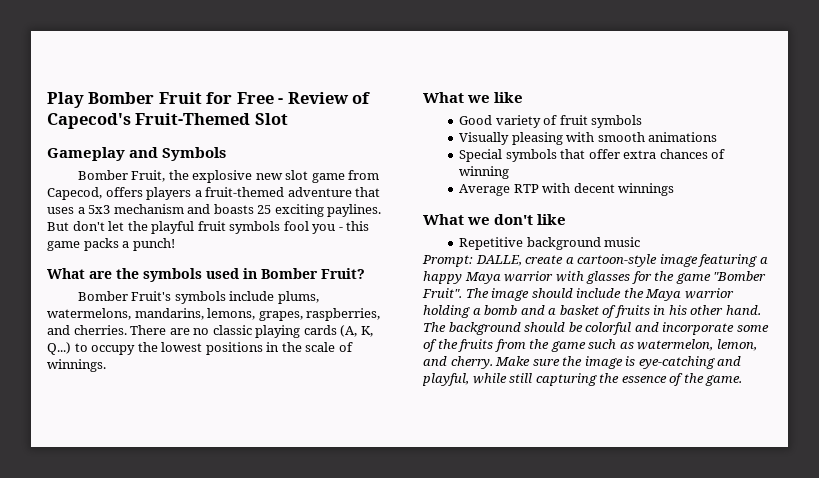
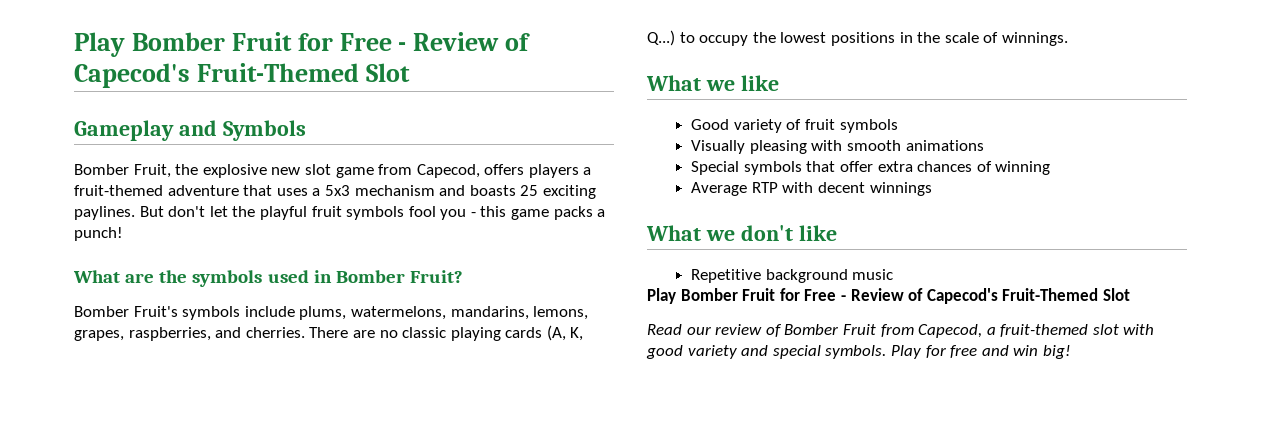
  Repetitive background music
- Prompt: DALLE, create a cartoon-style image featuring a happy Maya warrior with glasses for the game "Bomber Fruit". The image should include the Maya warrior holding a bomb and a basket of fruits in his other hand. The background should be colorful and incorporate some of the fruits from the game such as watermelon, lemon, and cherry. Make sure the image is eye-catching and playful, while still capturing the essence of the game.
+ Play Bomber Fruit for Free - Review of Capecod's Fruit-Themed Slot
+ Read our review of Bomber Fruit from Capecod, a fruit-themed slot with good variety and special symbols. Play for free and win big!

